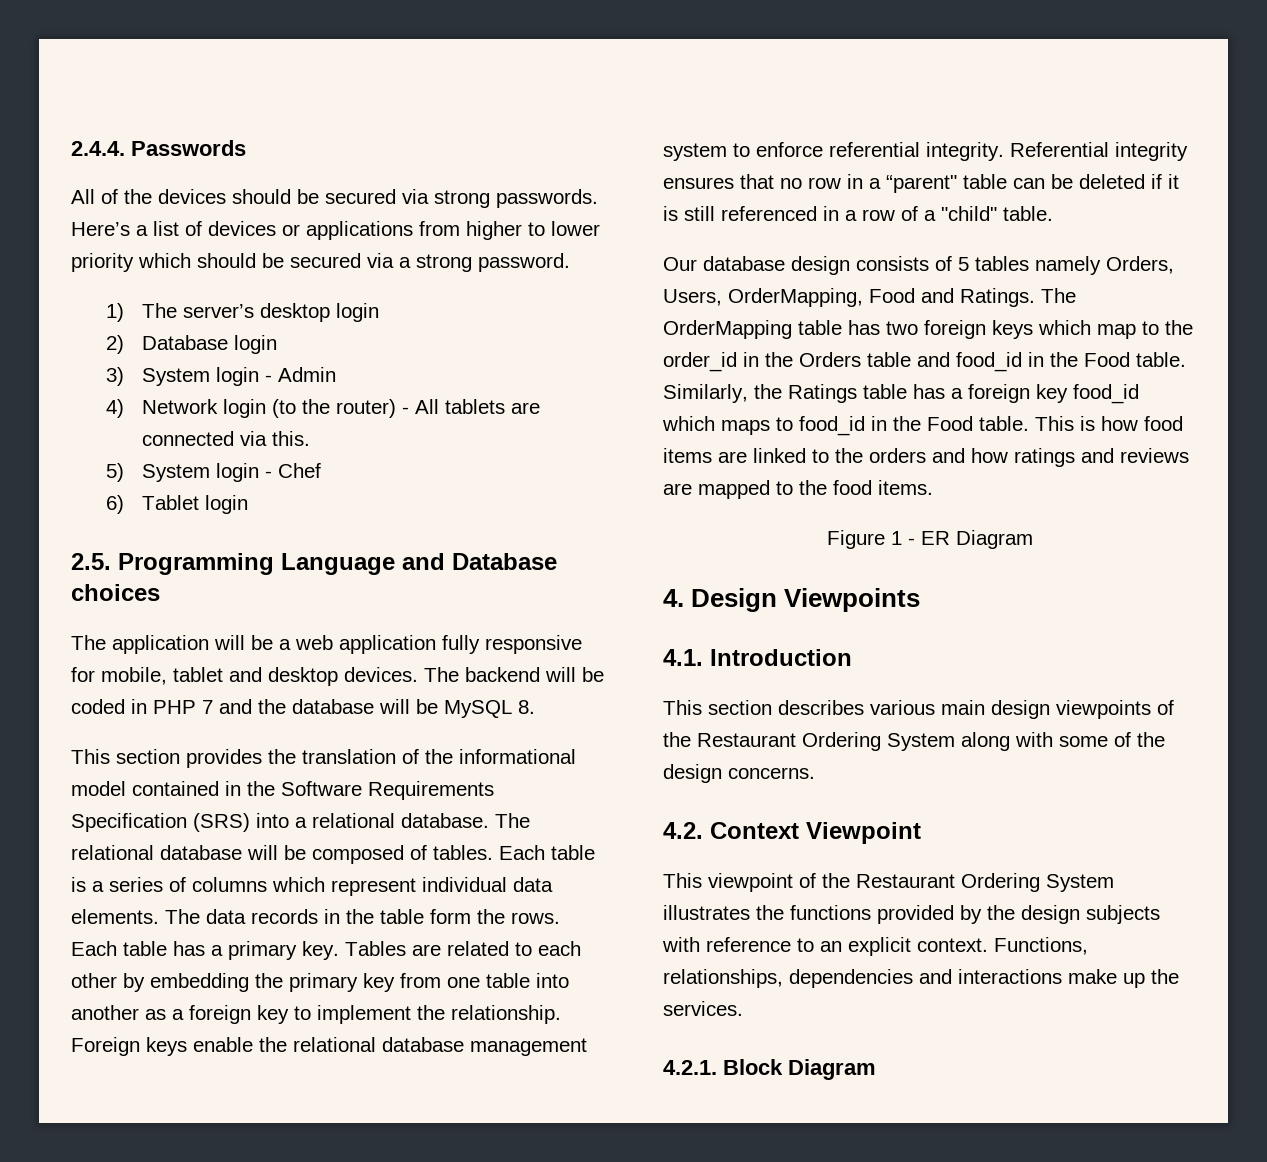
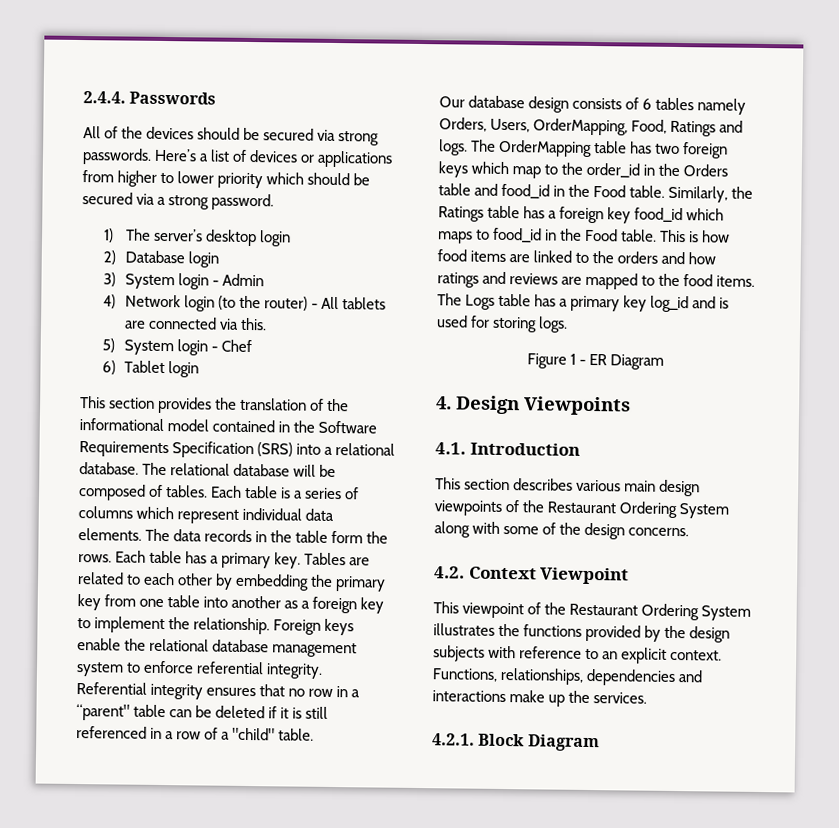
- 2.5. Programming Language and Database choices
- The application will be a web application fully responsive for mobile, tablet and desktop devices. The backend will be coded in PHP 7 and the database will be MySQL 8.
- Our database design consists of 5 tables namely Orders, Users, OrderMapping, Food and Ratings.
+ Our database design consists of 6 tables namely Orders, Users, OrderMapping, Food, Ratings and logs.
+ The Logs table has a primary key log_id and is used for storing logs.

